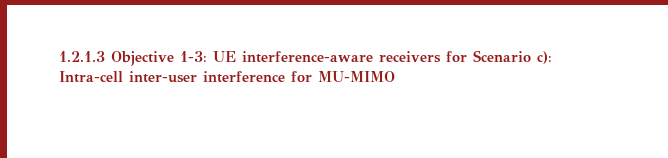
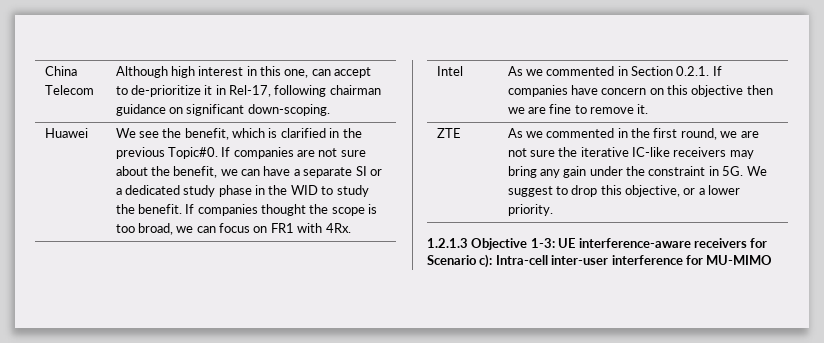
+ China Telecom | Although high interest in this one, can accept to de-prioritize it in Rel-17, following chairman guidance on significant down-scoping.
+ Huawei | We see the benefit, which is clarified in the previous Topic#0. If companies are not sure about the benefit, we can have a separate SI or a dedicated study phase in the WID to study the benefit. If companies thought the scope is too broad, we can focus on FR1 with 4Rx.
+ Intel | As we commented in Section 0.2.1. If companies have concern on this objective then we are fine to remove it.
+ ZTE | As we commented in the first round, we are not sure the iterative IC-like receivers may bring any gain under the constraint in 5G. We suggest to drop this objective, or a lower priority.

